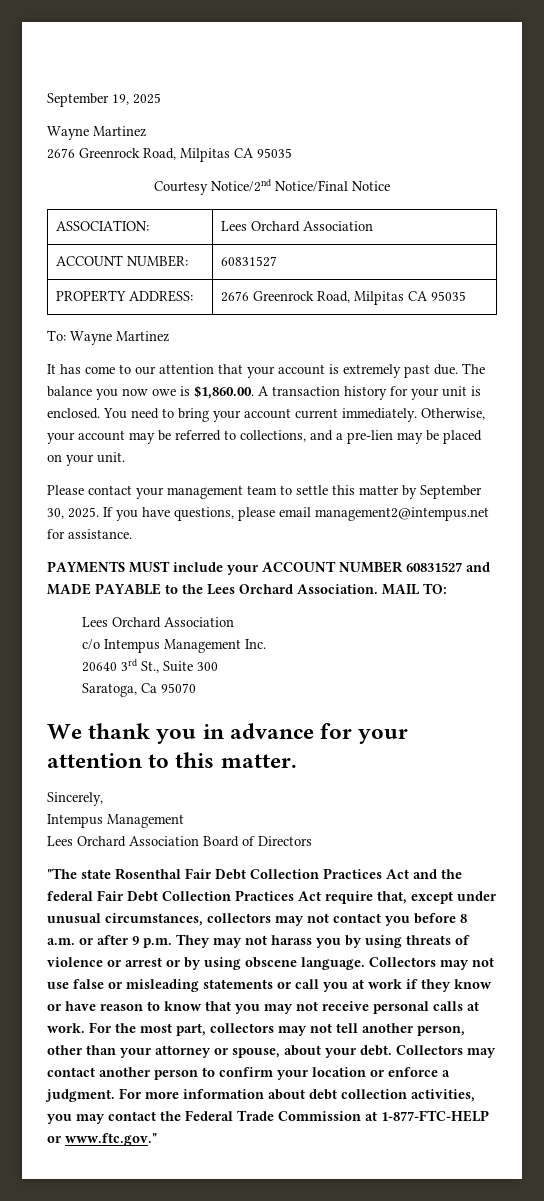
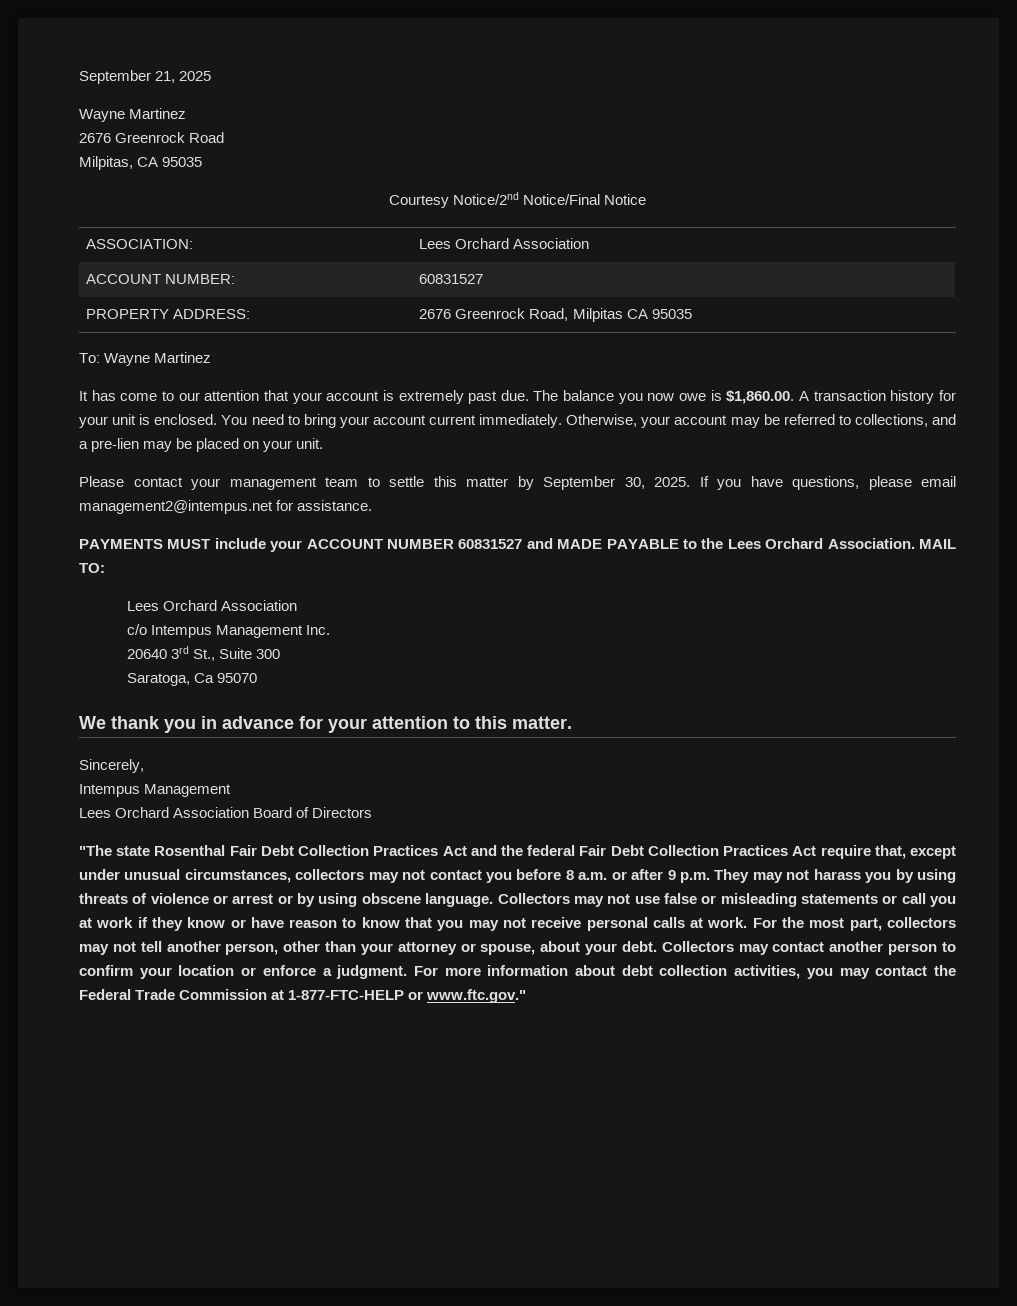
- September 19, 2025
+ September 21, 2025
  Wayne Martinez
- 2676 Greenrock Road, Milpitas CA 95035
+ 2676 Greenrock Road
+ Milpitas, CA 95035

